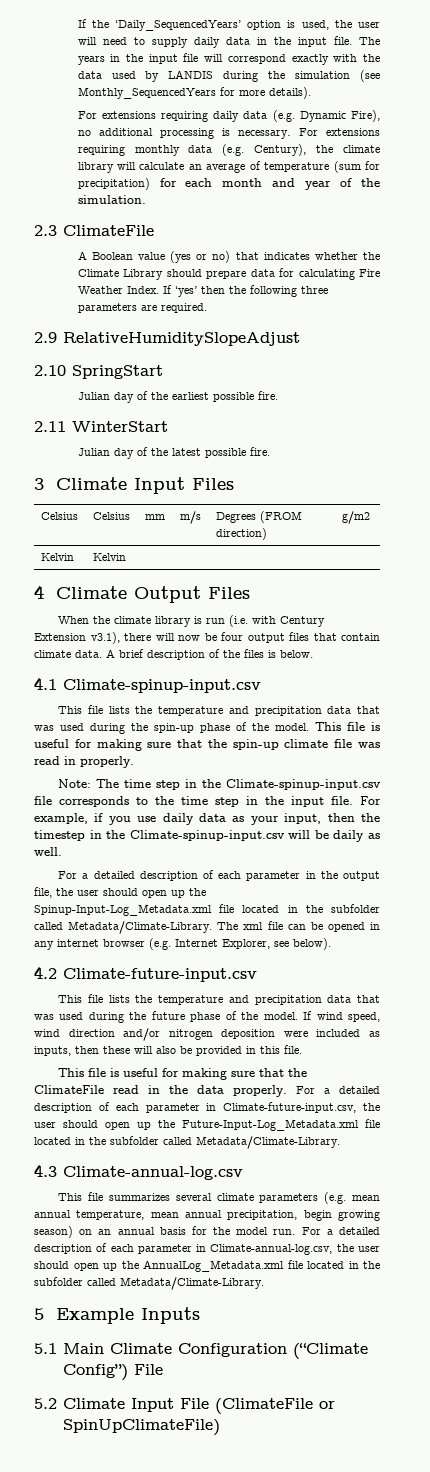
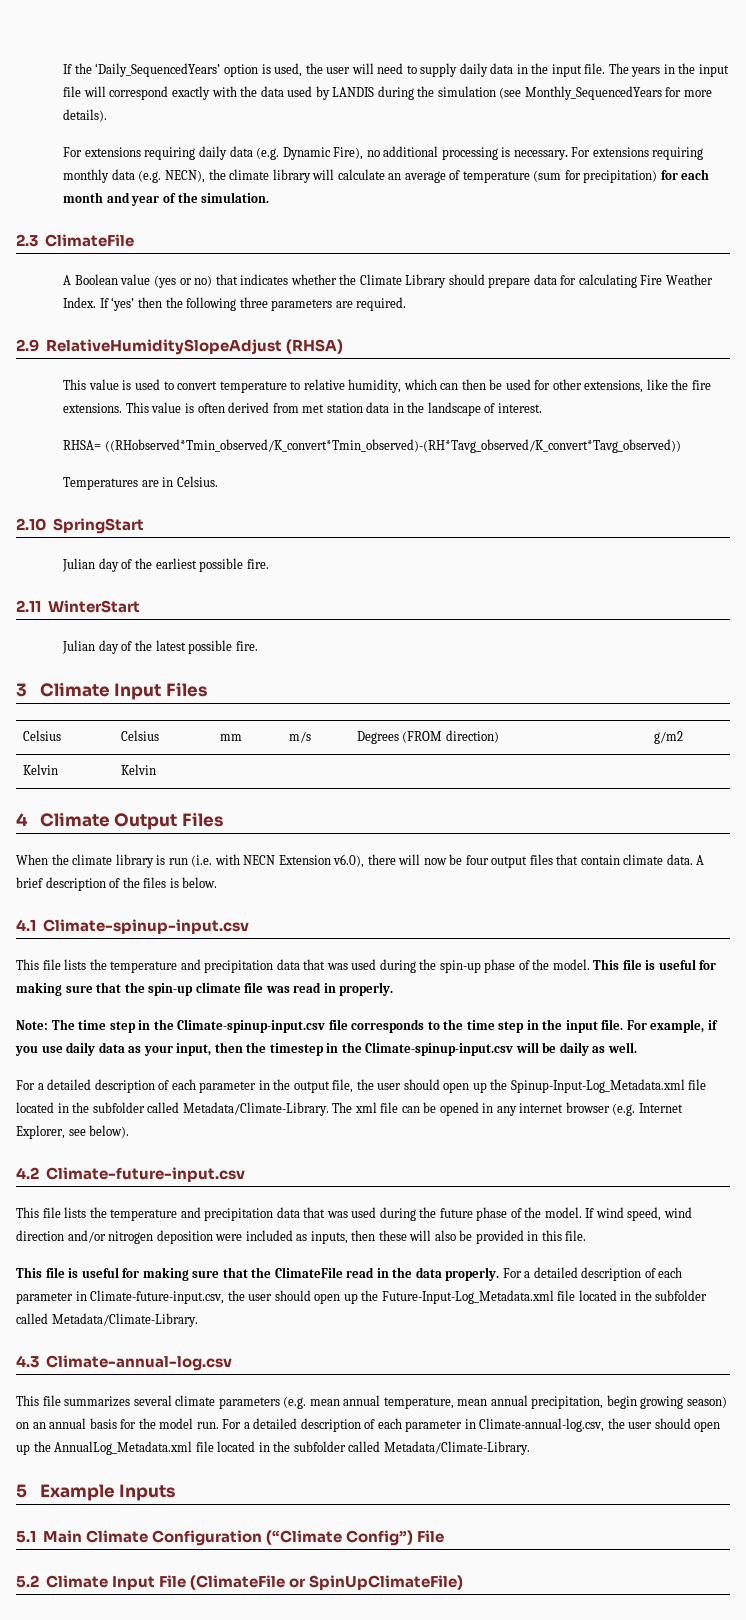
- For extensions requiring monthly data (e.g. Century), the climate library will calculate an average of temperature (sum for precipitation) for each month and year of the simulation.
+ For extensions requiring monthly data (e.g. NECN), the climate library will calculate an average of temperature (sum for precipitation) for each month and year of the simulation.
- 2.9 RelativeHumiditySlopeAdjust
+ 2.9 RelativeHumiditySlopeAdjust (RHSA)
+ This value is used to convert temperature to relative humidity, which can then be used for other extensions, like the fire extensions. This value is often derived from met station data in the landscape of interest.
+ RHSA= ((RHobserved*Tmin_observed/K_convert*Tmin_observed)-(RH*Tavg_observed/K_convert*Tavg_observed))
+ Temperatures are in Celsius.
- When the climate library is run (i.e. with Century Extension v3.1), there will now be four output files that contain climate data.
+ When the climate library is run (i.e. with NECN Extension v6.0), there will now be four output files that contain climate data.

